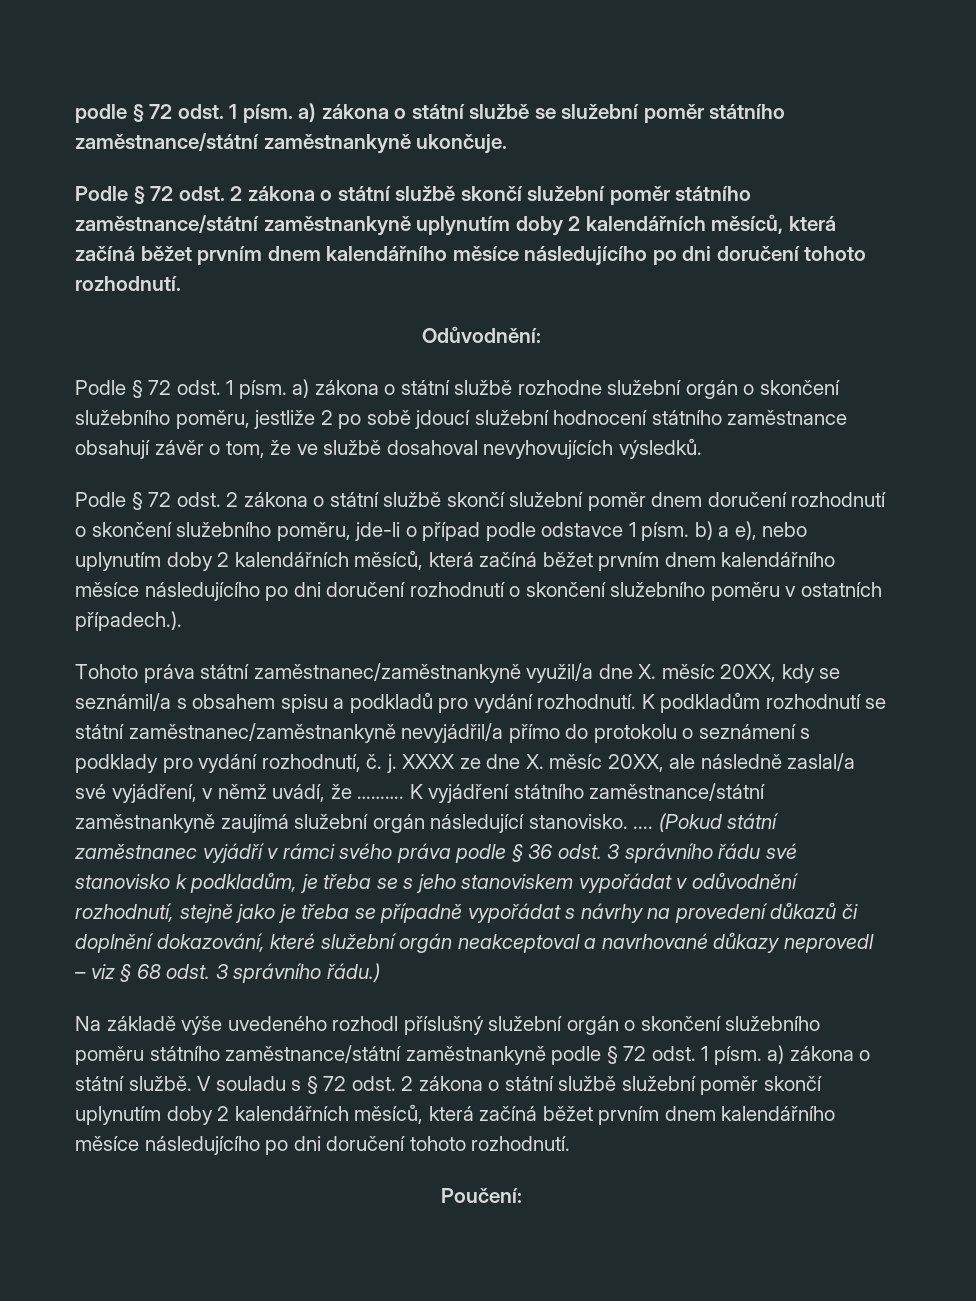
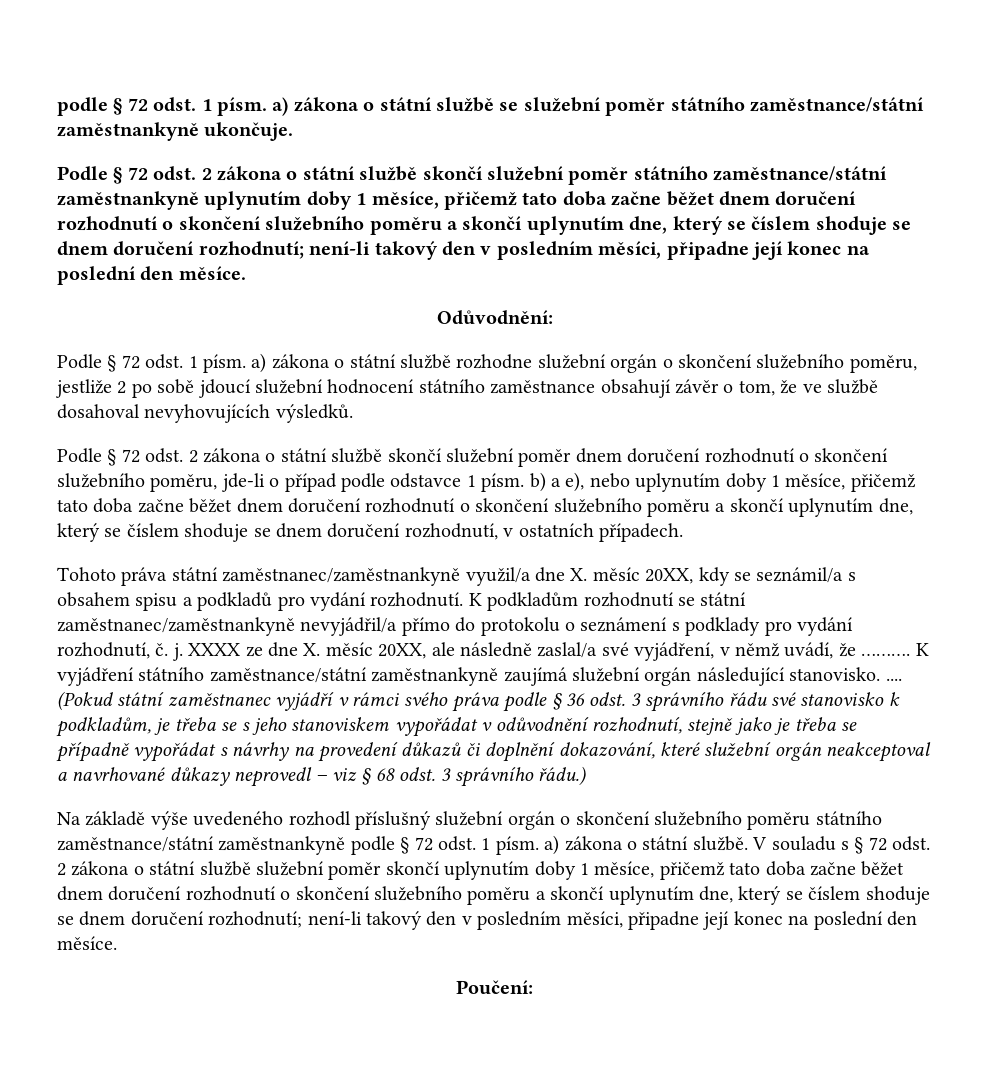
- Podle § 72 odst. 2 zákona o státní službě skončí služební poměr státního zaměstnance/státní zaměstnankyně uplynutím doby 2 kalendářních měsíců, která začíná běžet prvním dnem kalendářního měsíce následujícího po dni doručení tohoto rozhodnutí.
+ Podle § 72 odst. 2 zákona o státní službě skončí služební poměr státního zaměstnance/státní zaměstnankyně uplynutím doby 1 měsíce, přičemž tato doba začne běžet dnem doručení rozhodnutí o skončení služebního poměru a skončí uplynutím dne, který se číslem shoduje se dnem doručení rozhodnutí; není-li takový den v posledním měsíci, připadne její konec na poslední den měsíce.
- Podle § 72 odst. 2 zákona o státní službě skončí služební poměr dnem doručení rozhodnutí o skončení služebního poměru, jde-li o případ podle odstavce 1 písm. b) a e), nebo uplynutím doby 2 kalendářních měsíců, která začíná běžet prvním dnem kalendářního měsíce následujícího po dni doručení rozhodnutí o skončení služebního poměru v ostatních případech.).
+ Podle § 72 odst. 2 zákona o státní službě skončí služební poměr dnem doručení rozhodnutí o skončení služebního poměru, jde-li o případ podle odstavce 1 písm. b) a e), nebo uplynutím doby 1 měsíce, přičemž tato doba začne běžet dnem doručení rozhodnutí o skončení služebního poměru a skončí uplynutím dne, který se číslem shoduje se dnem doručení rozhodnutí, v ostatních případech.
- V souladu s § 72 odst. 2 zákona o státní službě služební poměr skončí uplynutím doby 2 kalendářních měsíců, která začíná běžet prvním dnem kalendářního měsíce následujícího po dni doručení tohoto rozhodnutí.
+ V souladu s § 72 odst. 2 zákona o státní službě služební poměr skončí uplynutím doby 1 měsíce, přičemž tato doba začne běžet dnem doručení rozhodnutí o skončení služebního poměru a skončí uplynutím dne, který se číslem shoduje se dnem doručení rozhodnutí; není-li takový den v posledním měsíci, připadne její konec na poslední den měsíce.

